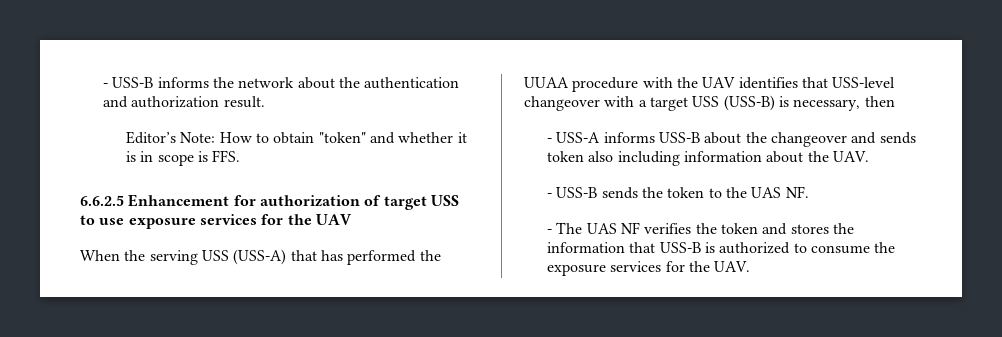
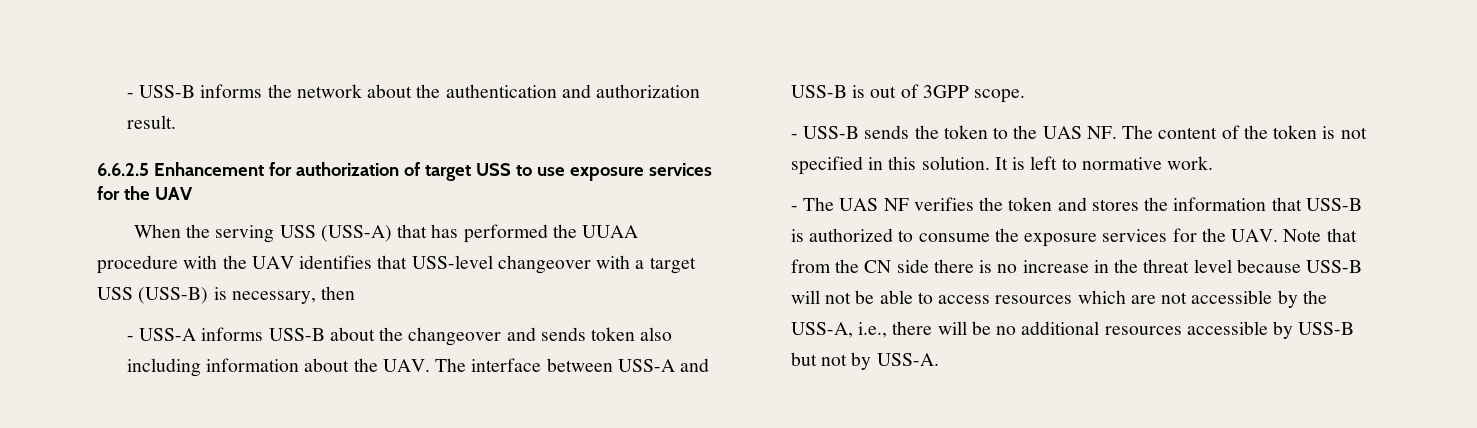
- Editor’s Note: How to obtain "token" and whether it is in scope is FFS.
- - USS-A informs USS-B about the changeover and sends token also including information about the UAV.
+ - USS-A informs USS-B about the changeover and sends token also including information about the UAV. The interface between USS-A and USS-B is out of 3GPP scope.
- - USS-B sends the token to the UAS NF.
+ - USS-B sends the token to the UAS NF. The content of the token is not specified in this solution. It is left to normative work.
- - The UAS NF verifies the token and stores the information that USS-B is authorized to consume the exposure services for the UAV.
+ - The UAS NF verifies the token and stores the information that USS-B is authorized to consume the exposure services for the UAV. Note that from the CN side there is no increase in the threat level because USS-B will not be able to access resources which are not accessible by the USS-A, i.e., there will be no additional resources accessible by USS-B but not by USS-A.

